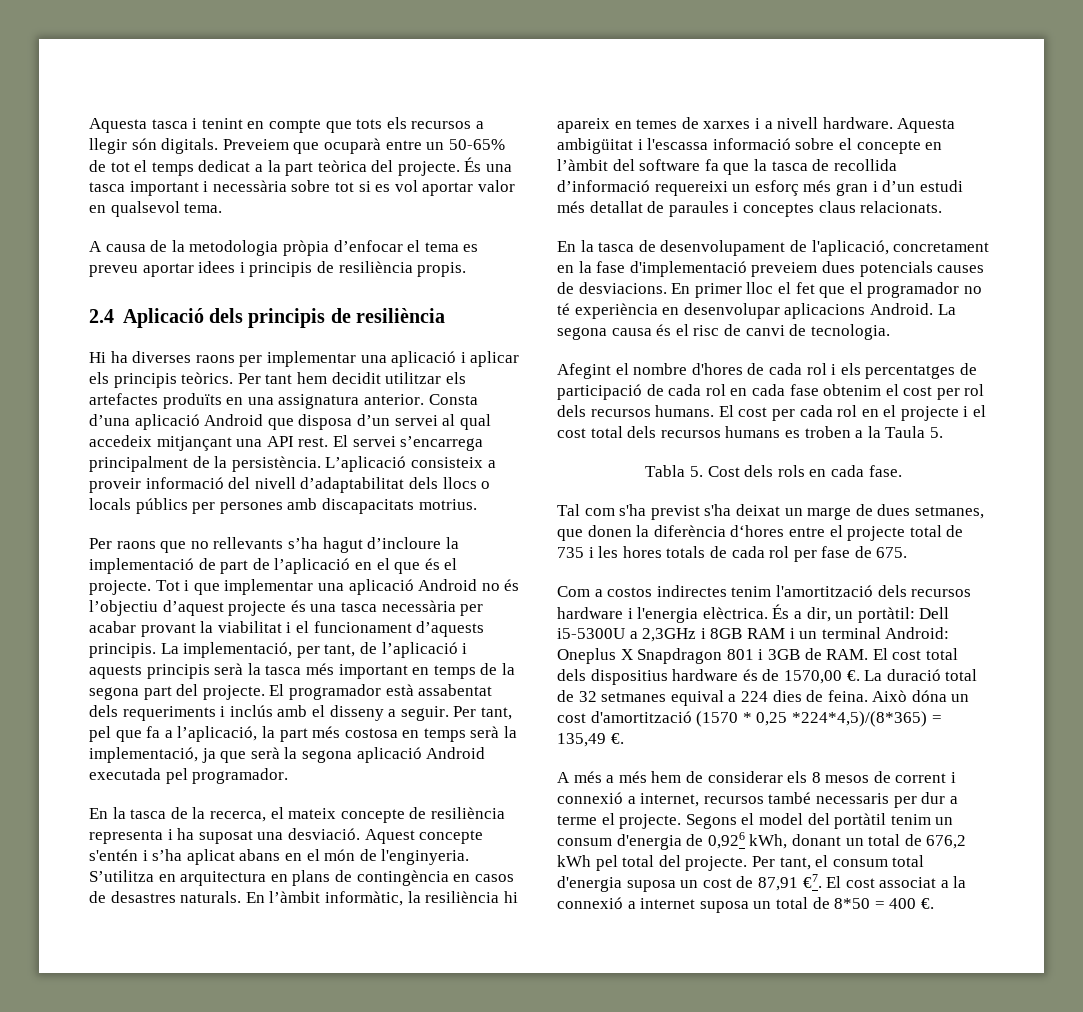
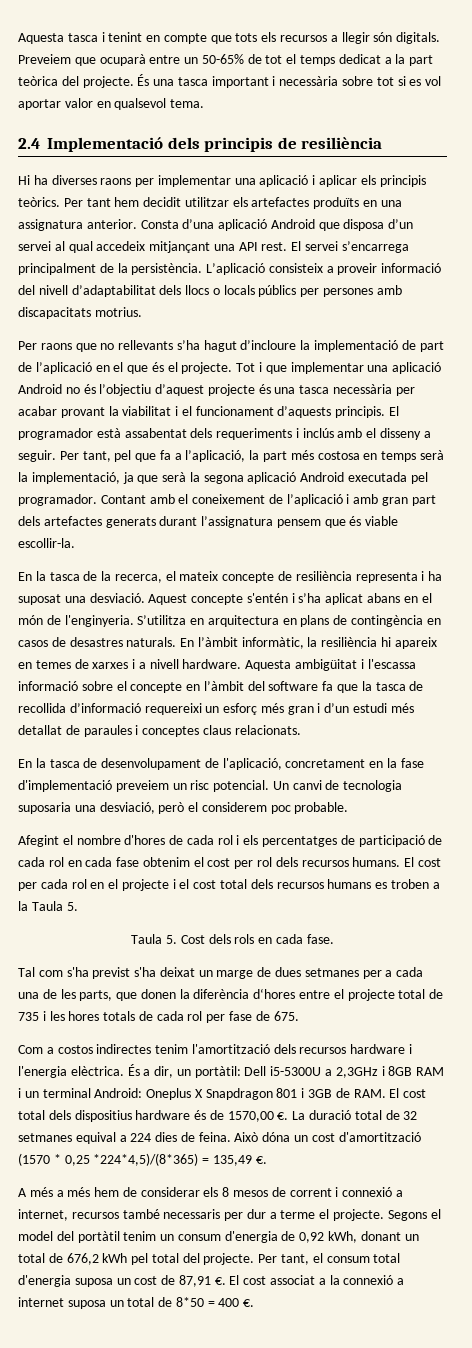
- A causa de la metodologia pròpia d’enfocar el tema es preveu aportar idees i principis de resiliència propis.
- 2.4 Aplicació dels principis de resiliència
+ 2.4 Implementació dels principis de resiliència
- La implementació, per tant, de l’aplicació i aquests principis serà la tasca més important en temps de la segona part del projecte.
+ Contant amb el coneixement de l’aplicació i amb gran part dels artefactes generats durant l’assignatura pensem que és viable escollir-la.
- En la tasca de desenvolupament de l'aplicació, concretament en la fase d'implementació preveiem dues potencials causes de desviacions. En primer lloc el fet que el programador no té experiència en desenvolupar aplicacions Android. La segona causa és el risc de canvi de tecnologia.
+ En la tasca de desenvolupament de l'aplicació, concretament en la fase d'implementació preveiem un risc potencial. Un canvi de tecnologia suposaria una desviació, però el considerem poc probable.
- Tabla 5. Cost dels rols en cada fase.
+ Taula 5. Cost dels rols en cada fase.
- Tal com s'ha previst s'ha deixat un marge de dues setmanes, que donen la diferència d‘hores entre el projecte total de 735 i les hores totals de cada rol per fase de 675.
+ Tal com s'ha previst s'ha deixat un marge de dues setmanes per a cada una de les parts, que donen la diferència d‘hores entre el projecte total de 735 i les hores totals de cada rol per fase de 675.
- Segons el model del portàtil tenim un consum d'energia de 0,926 kWh, donant un total de 676,2 kWh pel total del projecte.
+ Segons el model del portàtil tenim un consum d'energia de 0,92 kWh, donant un total de 676,2 kWh pel total del projecte.
- Per tant, el consum total d'energia suposa un cost de 87,91 €7.
+ Per tant, el consum total d'energia suposa un cost de 87,91 €.

